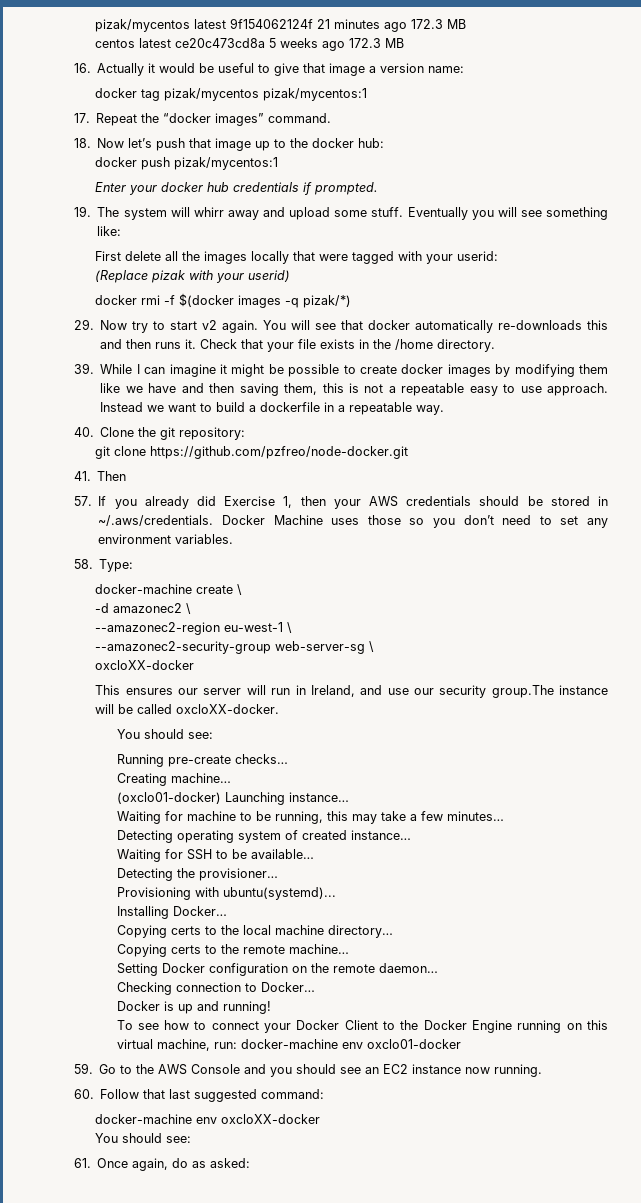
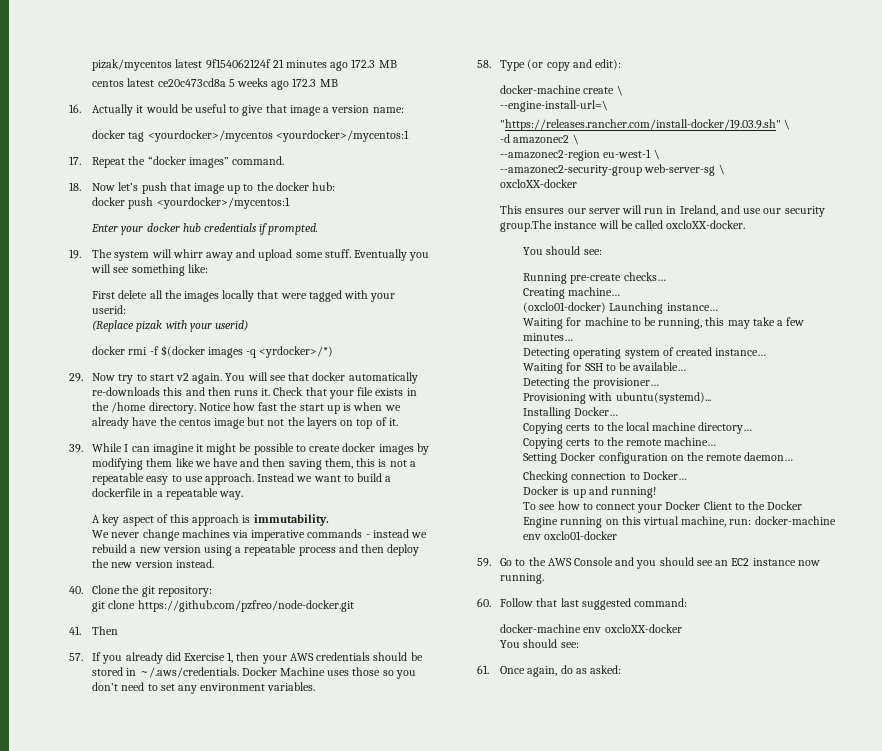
- docker tag pizak/mycentos pizak/mycentos:1
+ docker tag <yourdocker>/mycentos <yourdocker>/mycentos:1
- docker push pizak/mycentos:1
+ docker push <yourdocker>/mycentos:1
- docker rmi -f $(docker images -q pizak/*)
+ docker rmi -f $(docker images -q <yrdocker>/*)
+ Notice how fast the start up is when we already have the centos image but not the layers on top of it.
+ A key aspect of this approach is immutability.
+ We never change machines via imperative commands - instead we rebuild a new version using a repeatable process and then deploy the new version instead.
- 58. Type:
+ 58. Type (or copy and edit):
+ --engine-install-url=\
+ "https://releases.rancher.com/install-docker/19.03.9.sh" \

